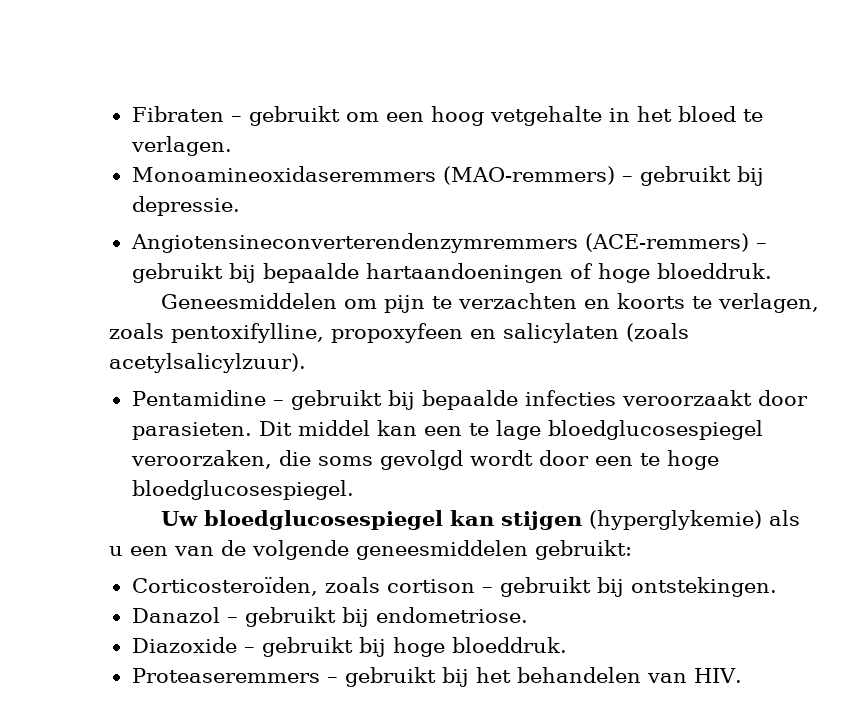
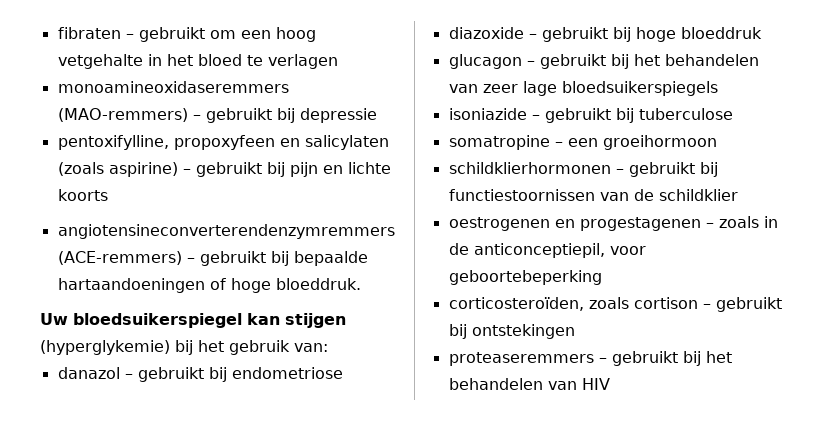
- Fibraten – gebruikt om een hoog vetgehalte in het bloed te verlagen.
- Monoamineoxidaseremmers (MAO-remmers) – gebruikt bij depressie.
- Angiotensineconverterendenzymremmers (ACE-remmers) – gebruikt bij bepaalde hartaandoeningen of hoge bloeddruk.
+ fibraten – gebruikt om een hoog vetgehalte in het bloed te verlagen
+ monoamineoxidaseremmers (MAO-remmers) – gebruikt bij depressie
+ pentoxifylline, propoxyfeen en salicylaten (zoals aspirine) – gebruikt bij pijn en lichte koorts
+ angiotensineconverterendenzymremmers (ACE-remmers) – gebruikt bij bepaalde hartaandoeningen of hoge bloeddruk.
- Geneesmiddelen om pijn te verzachten en koorts te verlagen, zoals pentoxifylline, propoxyfeen en salicylaten (zoals acetylsalicylzuur).
- Pentamidine – gebruikt bij bepaalde infecties veroorzaakt door parasieten. Dit middel kan een te lage bloedglucosespiegel veroorzaken, die soms gevolgd wordt door een te hoge bloedglucosespiegel.
- Uw bloedglucosespiegel kan stijgen (hyperglykemie) als u een van de volgende geneesmiddelen gebruikt:
- Corticosteroïden, zoals cortison – gebruikt bij ontstekingen.
- Danazol – gebruikt bij endometriose.
- Diazoxide – gebruikt bij hoge bloeddruk.
- Proteaseremmers – gebruikt bij het behandelen van HIV.
+ Uw bloedsuikerspiegel kan stijgen (hyperglykemie) bij het gebruik van:
+ danazol – gebruikt bij endometriose
+ diazoxide – gebruikt bij hoge bloeddruk
+ glucagon – gebruikt bij het behandelen van zeer lage bloedsuikerspiegels
+ isoniazide – gebruikt bij tuberculose
+ somatropine – een groeihormoon
+ schildklierhormonen – gebruikt bij functiestoornissen van de schildklier
+ oestrogenen en progestagenen – zoals in de anticonceptiepil, voor geboortebeperking
+ corticosteroïden, zoals cortison – gebruikt bij ontstekingen
+ proteaseremmers – gebruikt bij het behandelen van HIV

